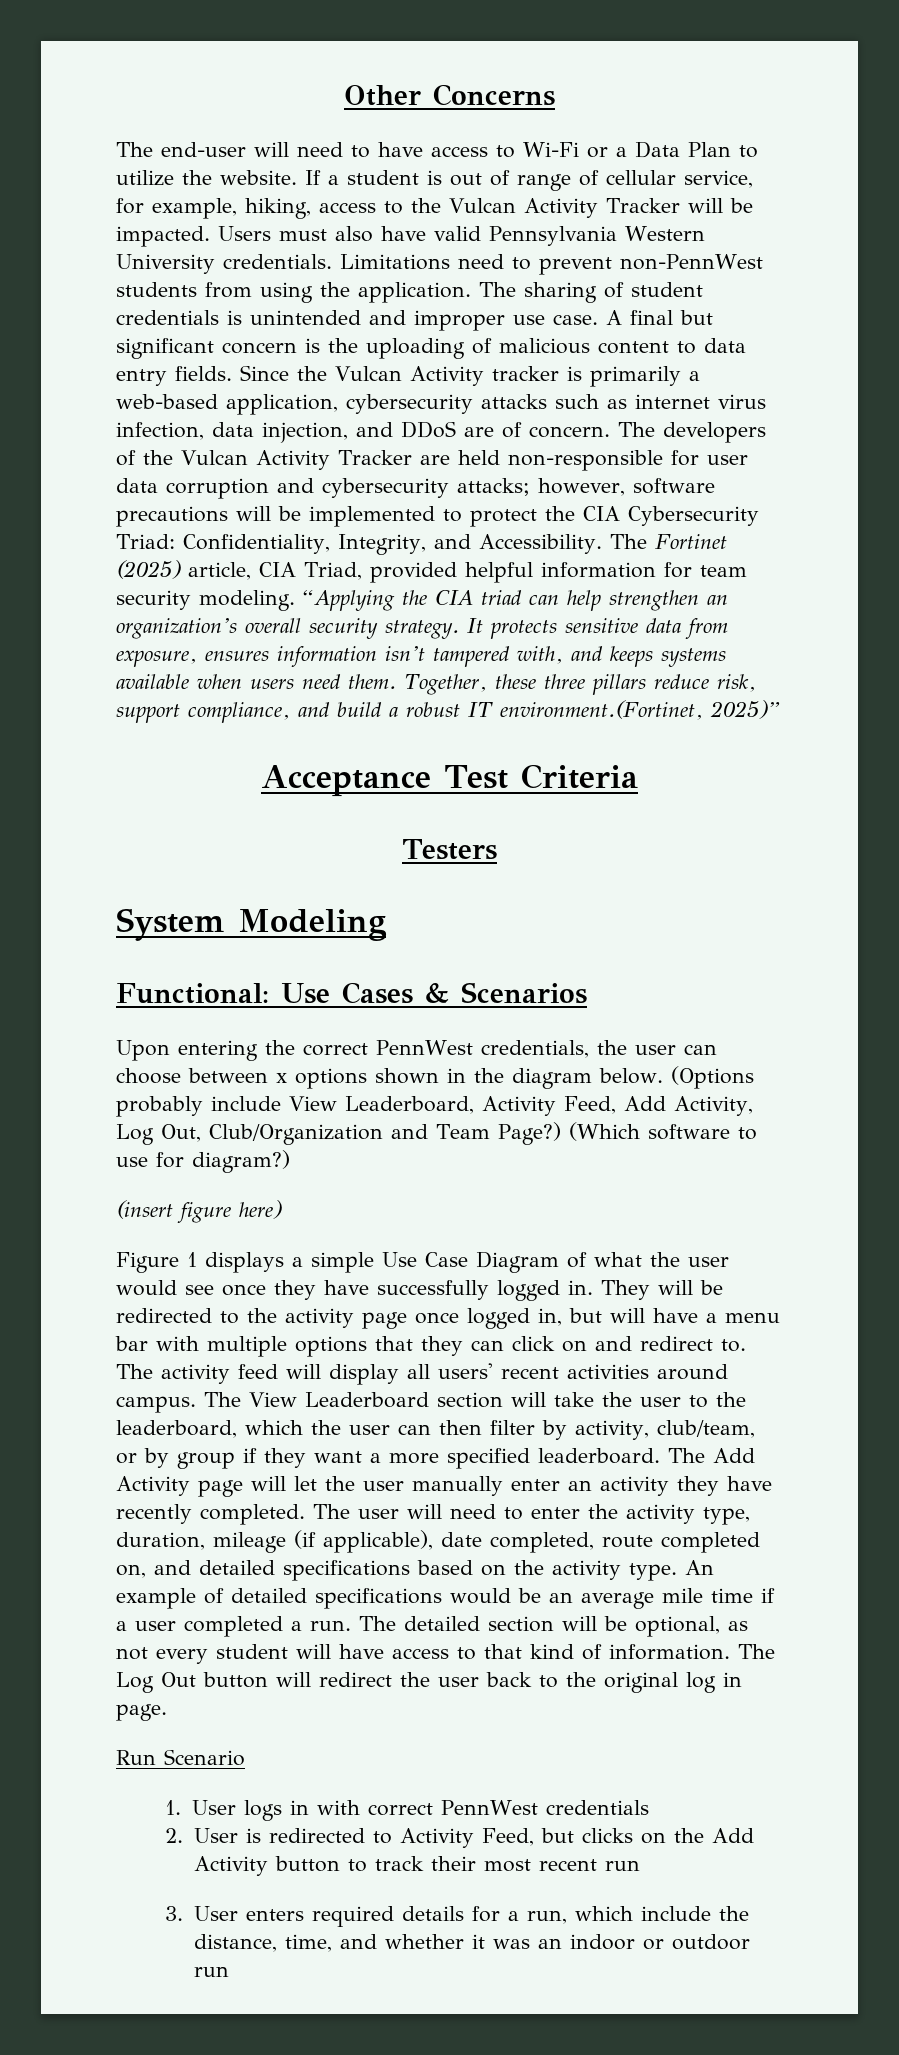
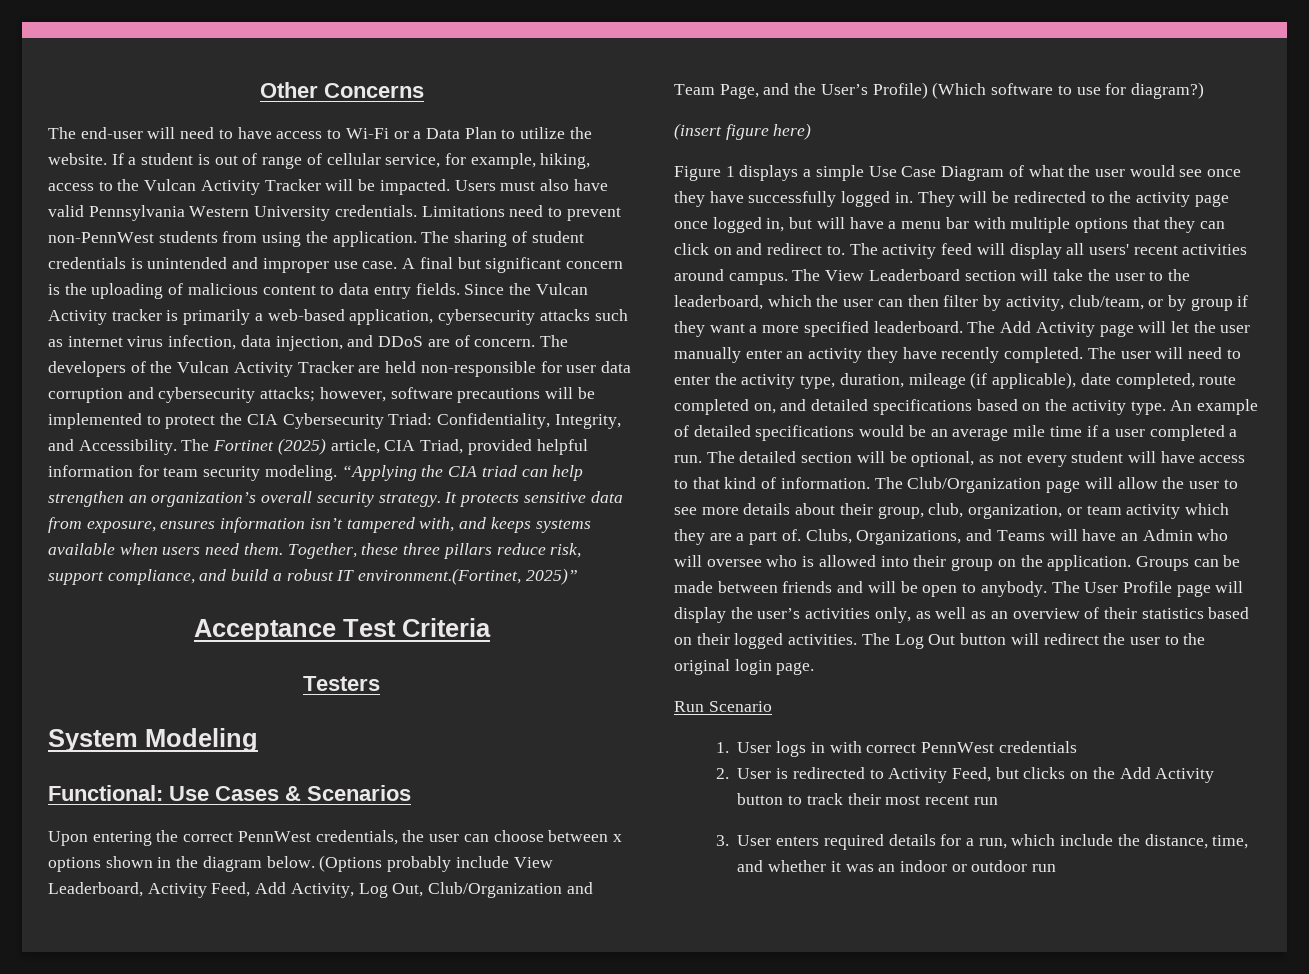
- (Options probably include View Leaderboard, Activity Feed, Add Activity, Log Out, Club/Organization and Team Page?) (Which software to use for diagram?)
+ (Options probably include View Leaderboard, Activity Feed, Add Activity, Log Out, Club/Organization and Team Page, and the User’s Profile) (Which software to use for diagram?)
- The Log Out button will redirect the user back to the original log in page.
+ The Club/Organization page will allow the user to see more details about their group, club, organization, or team activity which they are a part of. Clubs, Organizations, and Teams will have an Admin who will oversee who is allowed into their group on the application. Groups can be made between friends and will be open to anybody. The User Profile page will display the user’s activities only, as well as an overview of their statistics based on their logged activities. The Log Out button will redirect the user to the original login page.

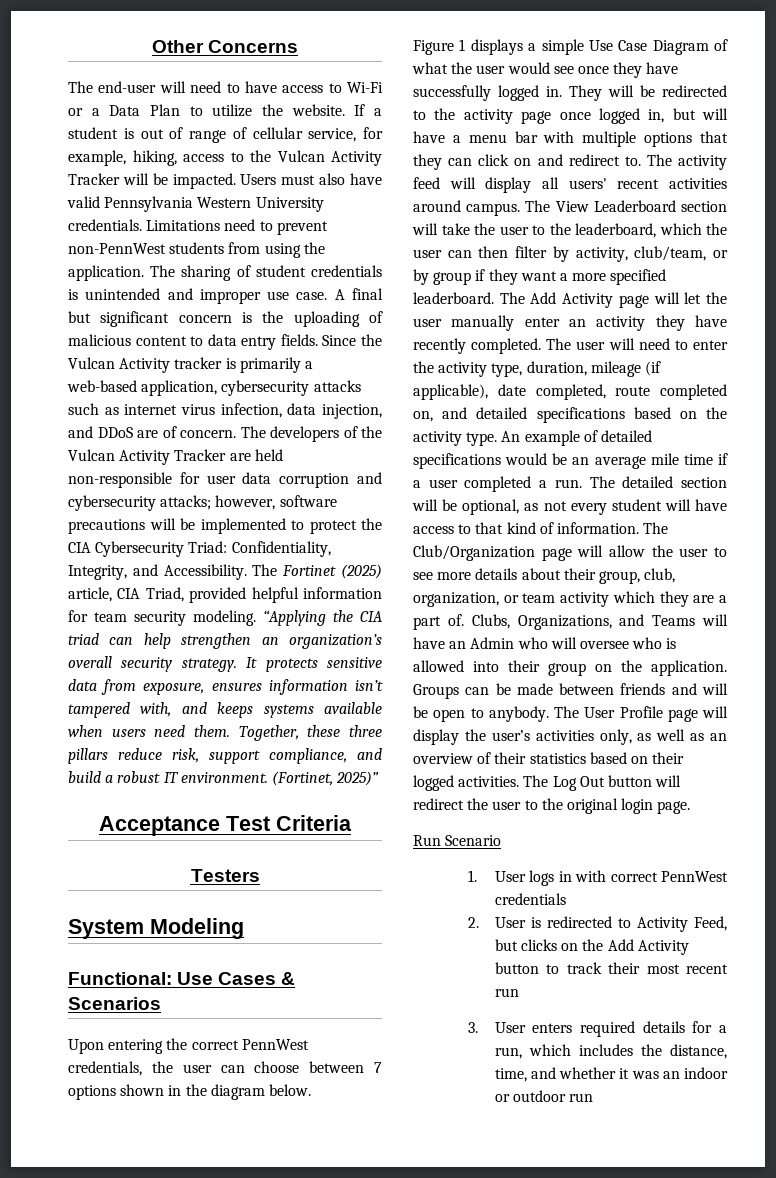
- Together, these three pillars reduce risk, support compliance, and build a robust IT environment.(Fortinet, 2025)”
+ Together, these three pillars reduce risk, support compliance, and build a robust IT environment. (Fortinet, 2025)”
- Upon entering the correct PennWest credentials, the user can choose between x options shown in the diagram below. (Options probably include View Leaderboard, Activity Feed, Add Activity, Log Out, Club/Organization and Team Page, and the User’s Profile) (Which software to use for diagram?)
- (insert figure here)
+ Upon entering the correct PennWest credentials, the user can choose between 7 options shown in the diagram below.
- 3. User enters required details for a run, which include the distance, time, and whether it was an indoor or outdoor run
+ 3. User enters required details for a run, which includes the distance, time, and whether it was an indoor or outdoor run

